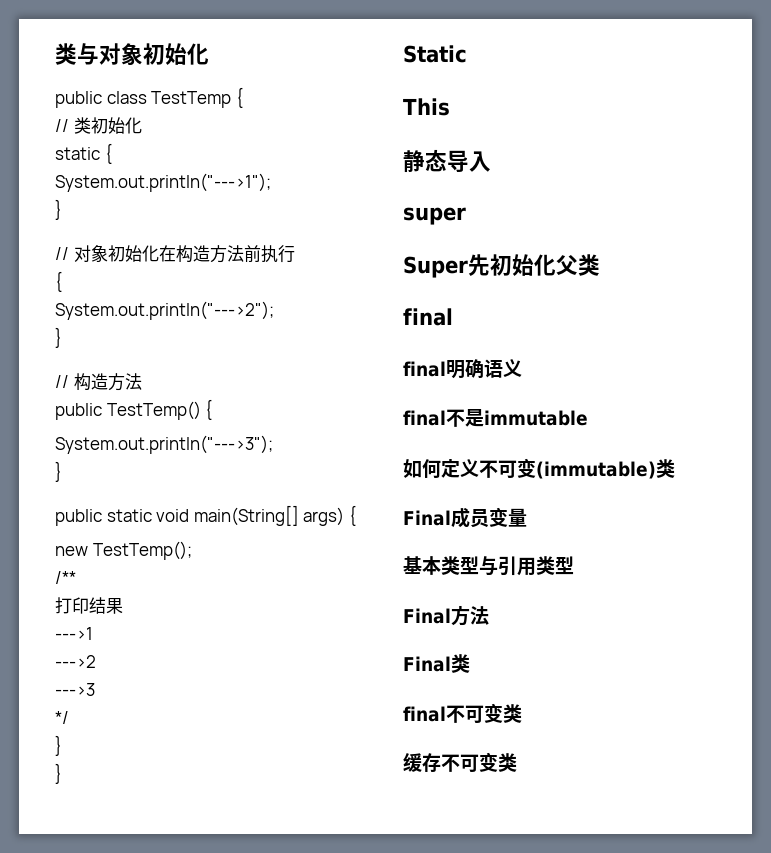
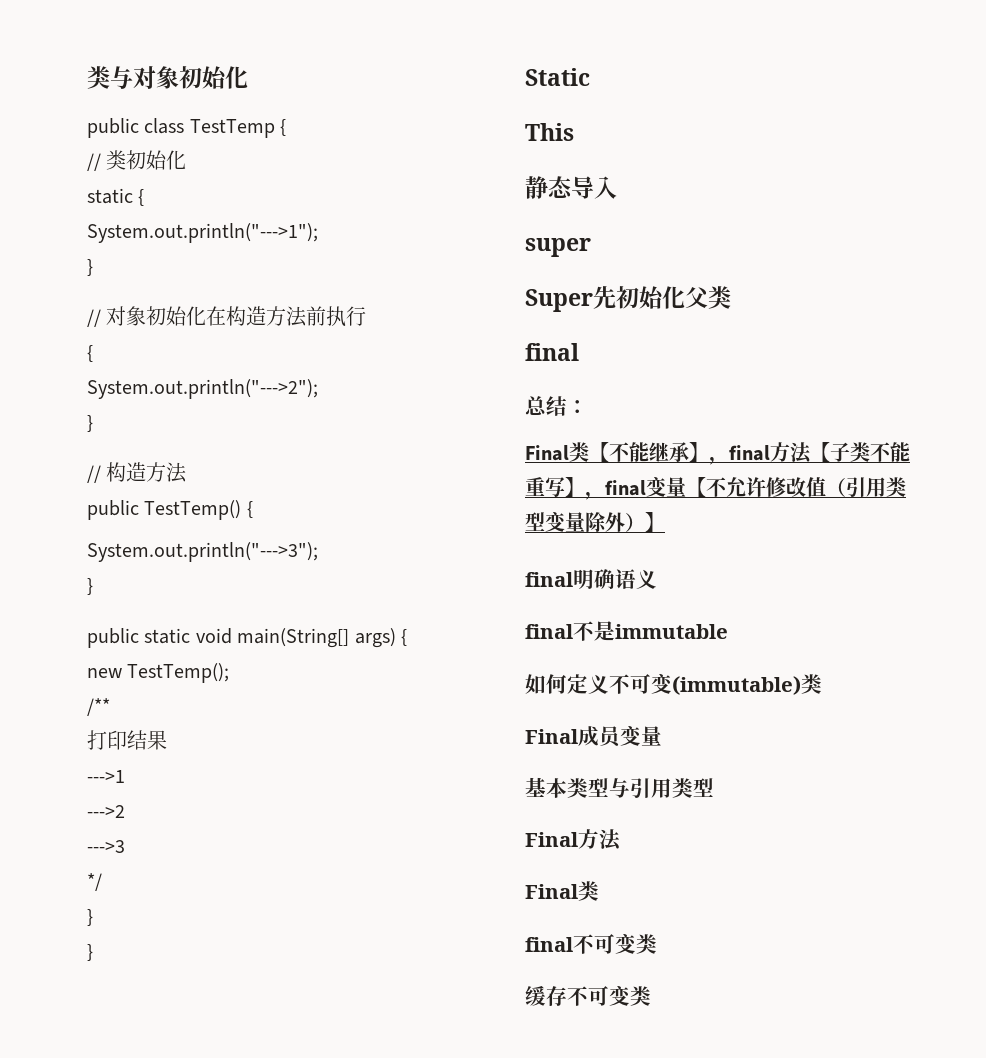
+ 总结：
+ Final类【不能继承】，final方法【子类不能重写】，final变量【不允许修改值（引用类型变量除外）】

